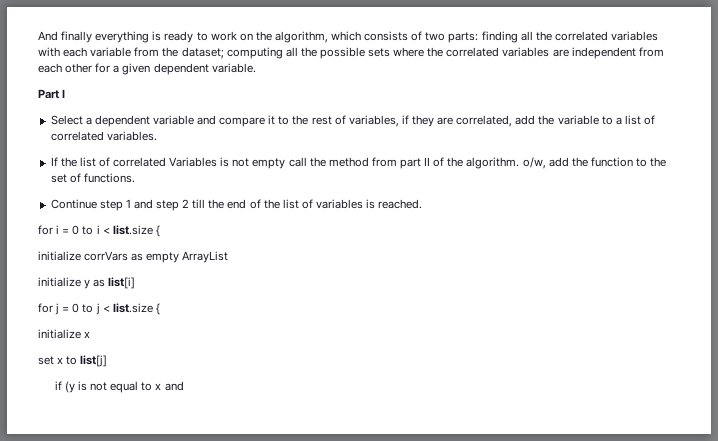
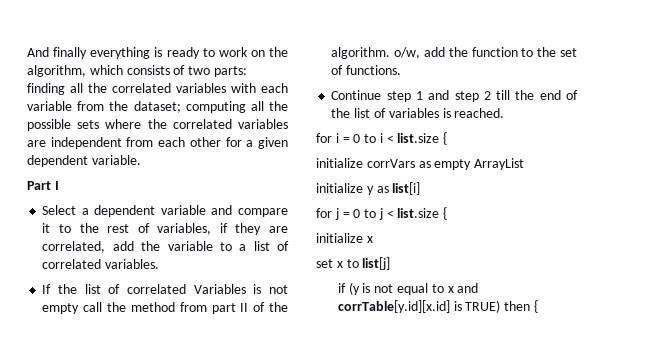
- if (y is not equal to x and
+ if (y is not equal to x and corrTable[y.id][x.id] is TRUE) then {

